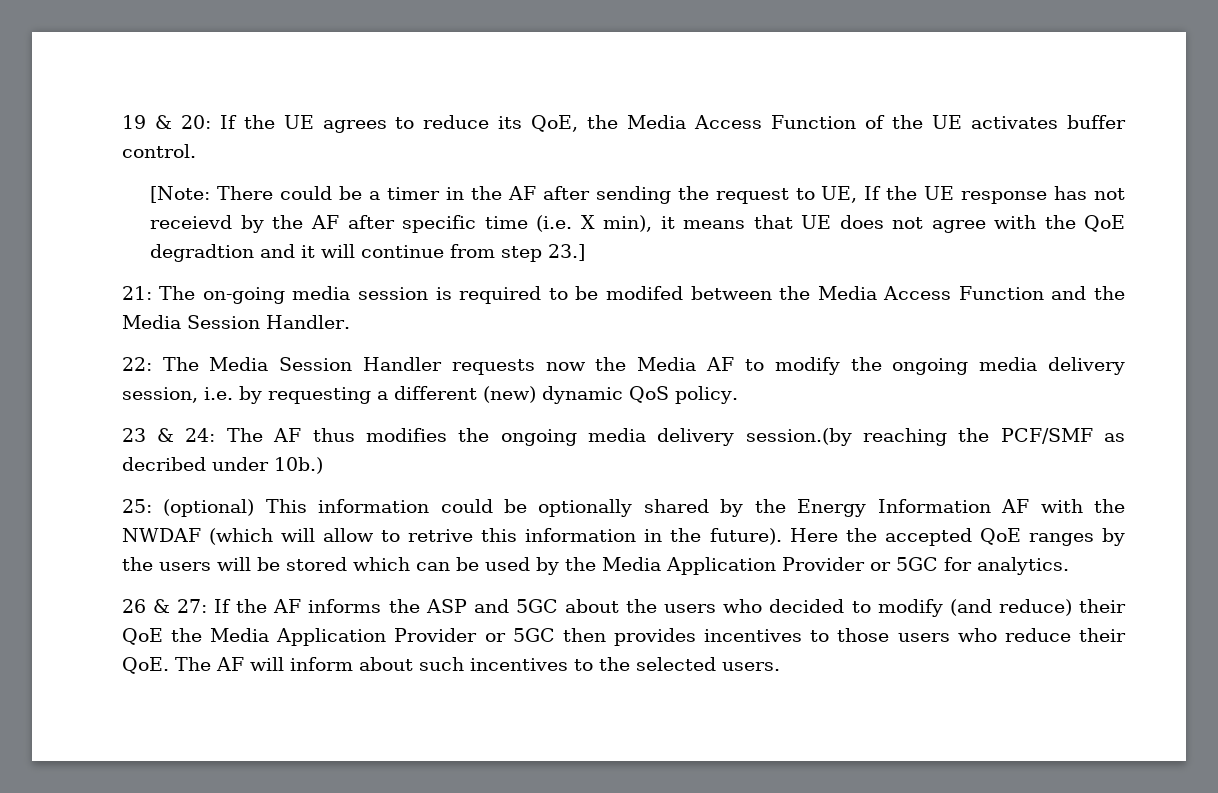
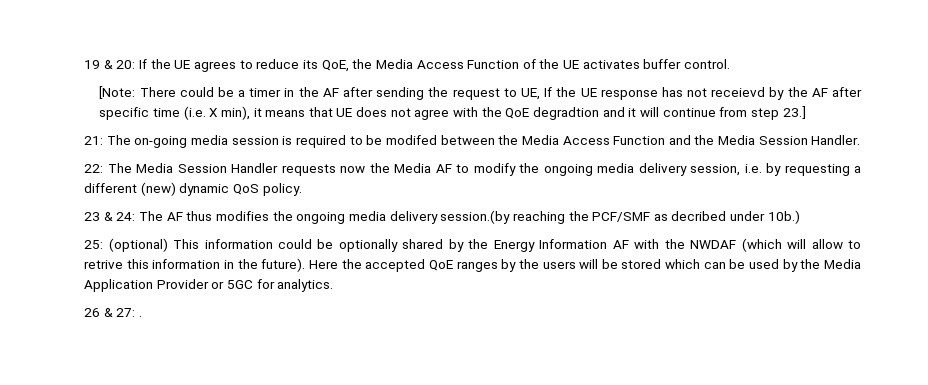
- 26 & 27: If the AF informs the ASP and 5GC about the users who decided to modify (and reduce) their QoE the Media Application Provider or 5GC then provides incentives to those users who reduce their QoE. The AF will inform about such incentives to the selected users.
+ 26 & 27: .

